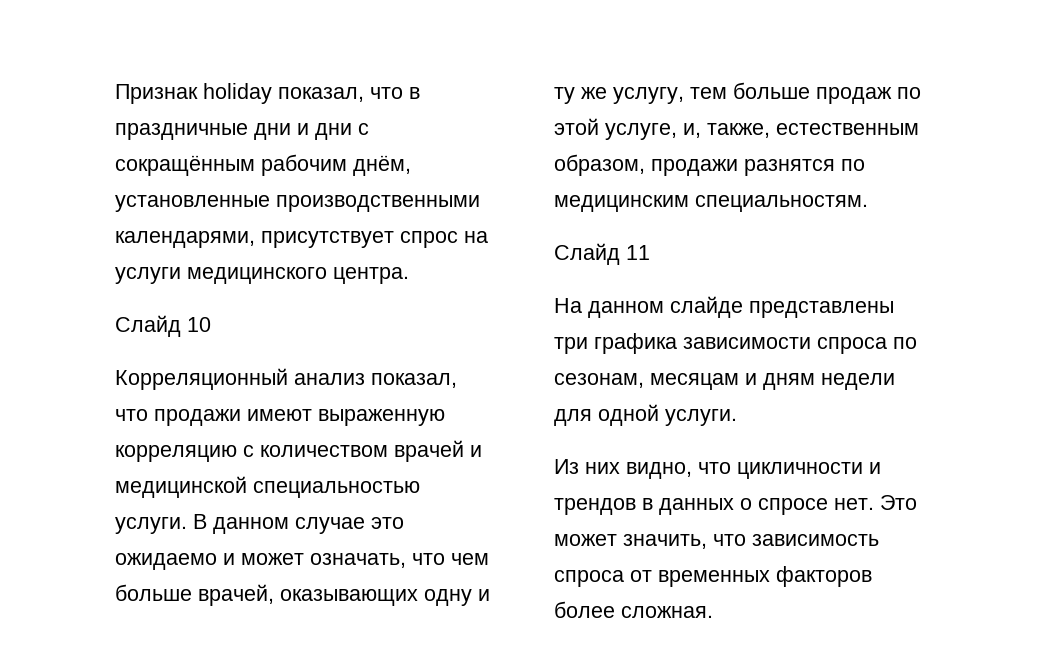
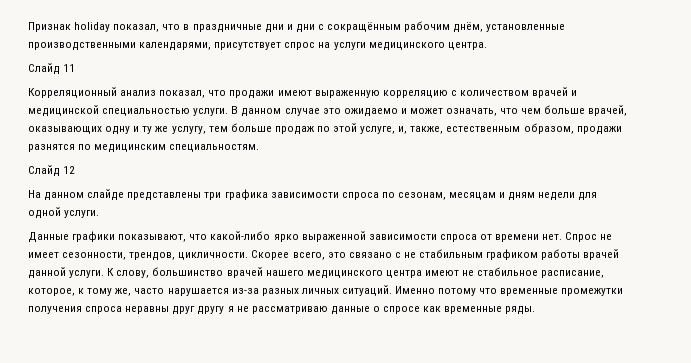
- Слайд 10
+ Слайд 11
- Слайд 11
+ Слайд 12
- Из них видно, что цикличности и трендов в данных о спросе нет. Это может значить, что зависимость спроса от временных факторов более сложная.
+ Данные графики показывают, что какой-либо ярко выраженной зависимости спроса от времени нет. Спрос не имеет сезонности, трендов, цикличности. Скорее всего, это связано с не стабильным графиком работы врачей данной услуги. К слову, большинство врачей нашего медицинского центра имеют не стабильное расписание, которое, к тому же, часто нарушается из-за разных личных ситуаций. Именно потому что временные промежутки получения спроса неравны друг другу я не рассматриваю данные о спросе как временные ряды.

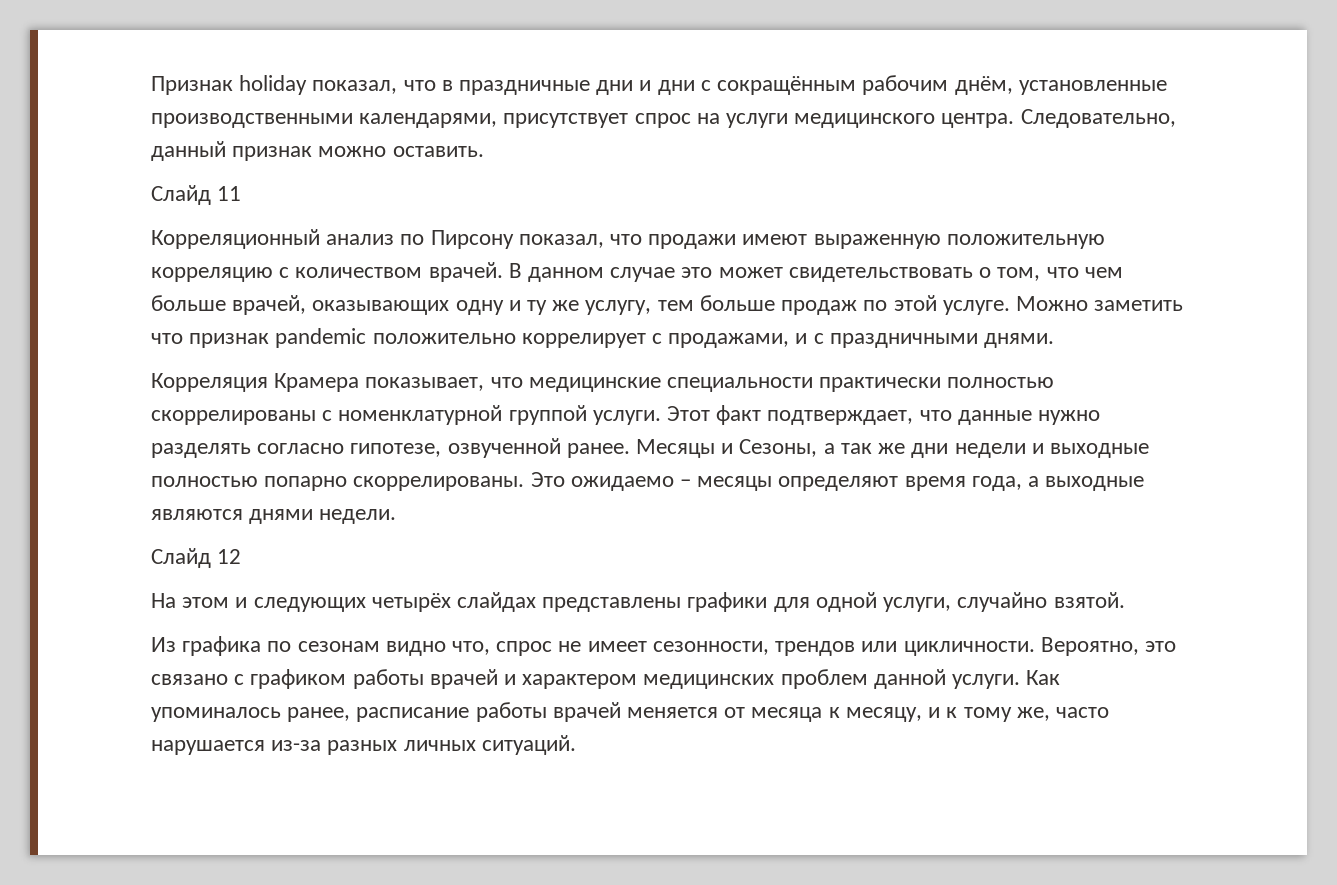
+ Следовательно, данный признак можно оставить.
- Корреляционный анализ показал, что продажи имеют выраженную корреляцию с количеством врачей и медицинской специальностью услуги. В данном случае это ожидаемо и может означать, что чем больше врачей, оказывающих одну и ту же услугу, тем больше продаж по этой услуге, и, также, естественным образом, продажи разнятся по медицинским специальностям.
+ Корреляционный анализ по Пирсону показал, что продажи имеют выраженную положительную корреляцию с количеством врачей. В данном случае это может свидетельствовать о том, что чем больше врачей, оказывающих одну и ту же услугу, тем больше продаж по этой услуге. Можно заметить что признак pandemic положительно коррелирует с продажами, и с праздничными днями.
+ Корреляция Крамера показывает, что медицинские специальности практически полностью скоррелированы с номенклатурной группой услуги. Этот факт подтверждает, что данные нужно разделять согласно гипотезе, озвученной ранее. Месяцы и Сезоны, а так же дни недели и выходные полностью попарно скоррелированы. Это ожидаемо – месяцы определяют время года, а выходные являются днями недели.
  Слайд 12
- На данном слайде представлены три графика зависимости спроса по сезонам, месяцам и дням недели для одной услуги.
- Данные графики показывают, что какой-либо ярко выраженной зависимости спроса от времени нет. Спрос не имеет сезонности, трендов, цикличности. Скорее всего, это связано с не стабильным графиком работы врачей данной услуги. К слову, большинство врачей нашего медицинского центра имеют не стабильное расписание, которое, к тому же, часто нарушается из-за разных личных ситуаций. Именно потому что временные промежутки получения спроса неравны друг другу я не рассматриваю данные о спросе как временные ряды.
+ На этом и следующих четырёх слайдах представлены графики для одной услуги, случайно взятой.
+ Из графика по сезонам видно что, спрос не имеет сезонности, трендов или цикличности. Вероятно, это связано с графиком работы врачей и характером медицинских проблем данной услуги. Как упоминалось ранее, расписание работы врачей меняется от месяца к месяцу, и к тому же, часто нарушается из-за разных личных ситуаций.

